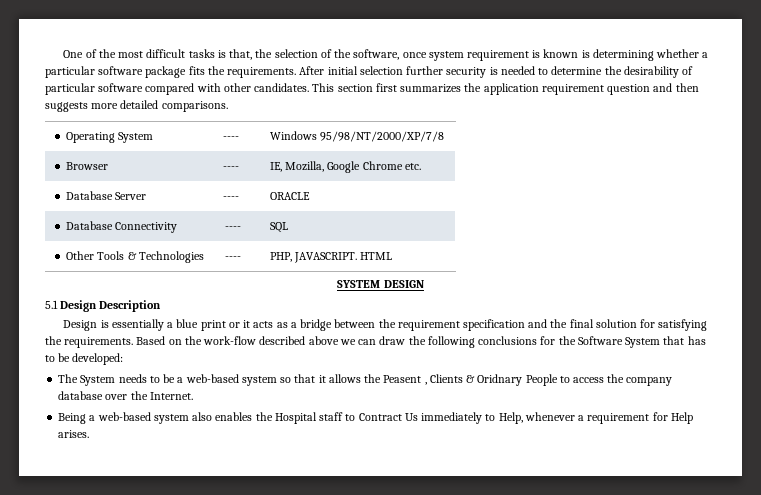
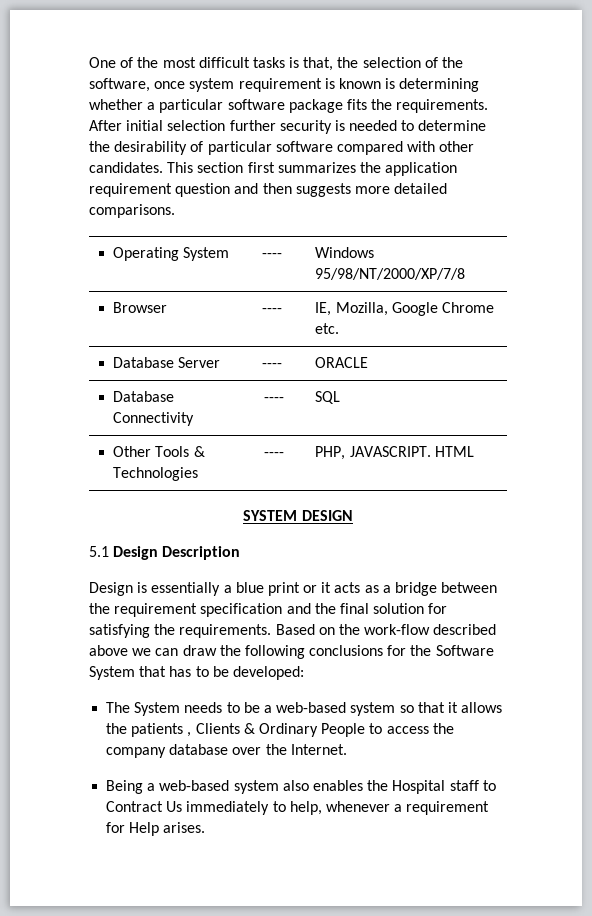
- The System needs to be a web-based system so that it allows the Peasent , Clients & Oridnary People to access the company database over the Internet.
+ The System needs to be a web-based system so that it allows the patients , Clients & Ordinary People to access the company database over the Internet.
- Being a web-based system also enables the Hospital staff to Contract Us immediately to Help, whenever a requirement for Help arises.
+ Being a web-based system also enables the Hospital staff to Contract Us immediately to help, whenever a requirement for Help arises.

